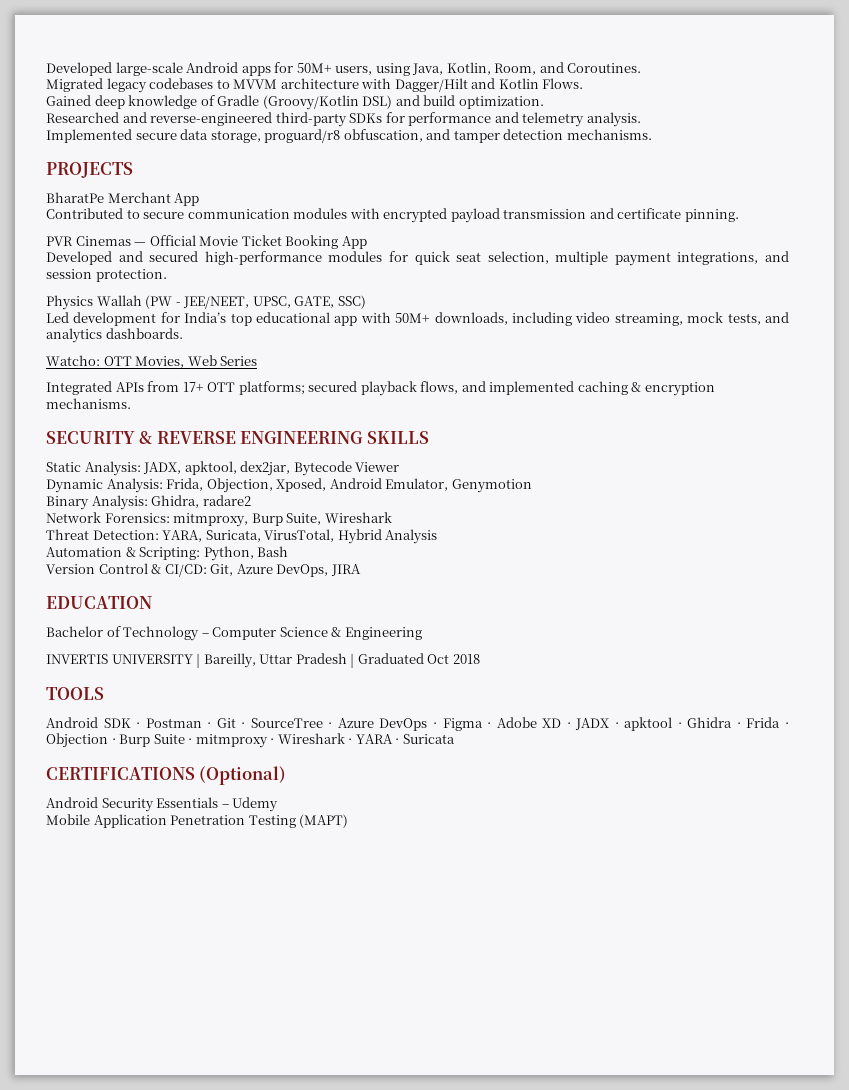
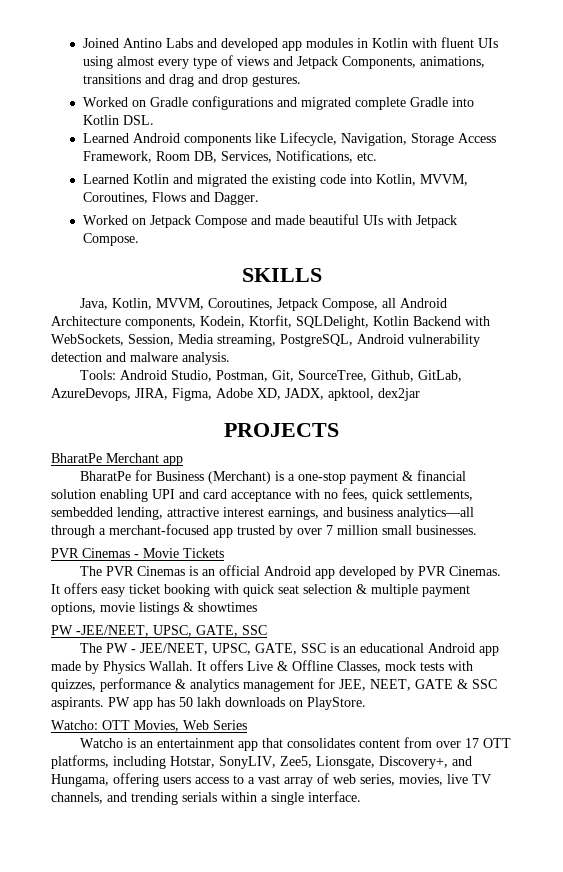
- Developed large-scale Android apps for 50M+ users, using Java, Kotlin, Room, and Coroutines.
- Migrated legacy codebases to MVVM architecture with Dagger/Hilt and Kotlin Flows.
- Gained deep knowledge of Gradle (Groovy/Kotlin DSL) and build optimization.
- Researched and reverse-engineered third-party SDKs for performance and telemetry analysis.
- Implemented secure data storage, proguard/r8 obfuscation, and tamper detection mechanisms.
+ Joined Antino Labs and developed app modules in Kotlin with fluent UIs using almost every type of views and Jetpack Components, animations, transitions and drag and drop gestures.
+ Worked on Gradle configurations and migrated complete Gradle into Kotlin DSL.
+ Learned Android components like Lifecycle, Navigation, Storage Access Framework, Room DB, Services, Notifications, etc.
+ Learned Kotlin and migrated the existing code into Kotlin, MVVM, Coroutines, Flows and Dagger.
+ Worked on Jetpack Compose and made beautiful UIs with Jetpack Compose.
+ SKILLS
+ Java, Kotlin, MVVM, Coroutines, Jetpack Compose, all Android Architecture components, Kodein, Ktorfit, SQLDelight, Kotlin Backend with WebSockets, Session, Media streaming, PostgreSQL, Android vulnerability detection and malware analysis.
+ Tools: Android Studio, Postman, Git, SourceTree, Github, GitLab, AzureDevops, JIRA, Figma, Adobe XD, JADX, apktool, dex2jar
  PROJECTS
- BharatPe Merchant App
- Contributed to secure communication modules with encrypted payload transmission and certificate pinning.
- PVR Cinemas — Official Movie Ticket Booking App
- Developed and secured high-performance modules for quick seat selection, multiple payment integrations, and session protection.
- Physics Wallah (PW - JEE/NEET, UPSC, GATE, SSC)
- Led development for India’s top educational app with 50M+ downloads, including video streaming, mock tests, and analytics dashboards.
+ BharatPe Merchant app
+ BharatPe for Business (Merchant) is a one-stop payment & financial solution enabling UPI and card acceptance with no fees, quick settlements, sembedded lending, attractive interest earnings, and business analytics—all through a merchant-focused app trusted by over 7 million small businesses.
+ PVR Cinemas - Movie Tickets
+ The PVR Cinemas is an official Android app developed by PVR Cinemas. It offers easy ticket booking with quick seat selection & multiple payment options, movie listings & showtimes
+ PW -JEE/NEET, UPSC, GATE, SSC
+ The PW - JEE/NEET, UPSC, GATE, SSC is an educational Android app made by Physics Wallah. It offers Live & Offline Classes, mock tests with quizzes, performance & analytics management for JEE, NEET, GATE & SSC aspirants. PW app has 50 lakh downloads on PlayStore.
- Integrated APIs from 17+ OTT platforms; secured playback flows, and implemented caching & encryption mechanisms.
- SECURITY & REVERSE ENGINEERING SKILLS
- Static Analysis: JADX, apktool, dex2jar, Bytecode Viewer
- Dynamic Analysis: Frida, Objection, Xposed, Android Emulator, Genymotion
- Binary Analysis: Ghidra, radare2
- Network Forensics: mitmproxy, Burp Suite, Wireshark
- Threat Detection: YARA, Suricata, VirusTotal, Hybrid Analysis
- Automation & Scripting: Python, Bash
- Version Control & CI/CD: Git, Azure DevOps, JIRA
- EDUCATION
- Bachelor of Technology – Computer Science & Engineering
- INVERTIS UNIVERSITY | Bareilly, Uttar Pradesh | Graduated Oct 2018
- TOOLS
- Android SDK · Postman · Git · SourceTree · Azure DevOps · Figma · Adobe XD · JADX · apktool · Ghidra · Frida · Objection · Burp Suite · mitmproxy · Wireshark · YARA · Suricata
- CERTIFICATIONS (Optional)
- Android Security Essentials – Udemy
- Mobile Application Penetration Testing (MAPT)
+ Watcho is an entertainment app that consolidates content from over 17 OTT platforms, including Hotstar, SonyLIV, Zee5, Lionsgate, Discovery+, and Hungama, offering users access to a vast array of web series, movies, live TV channels, and trending serials within a single interface.

